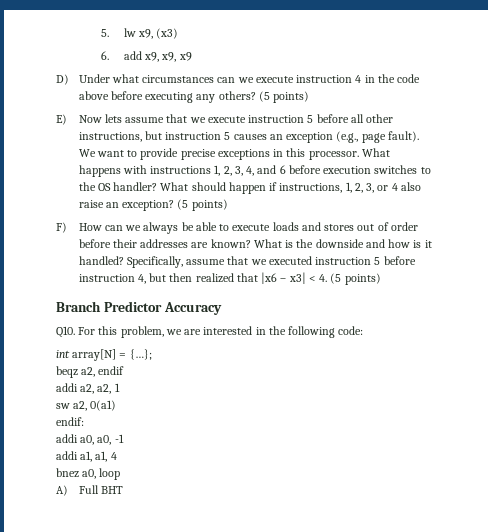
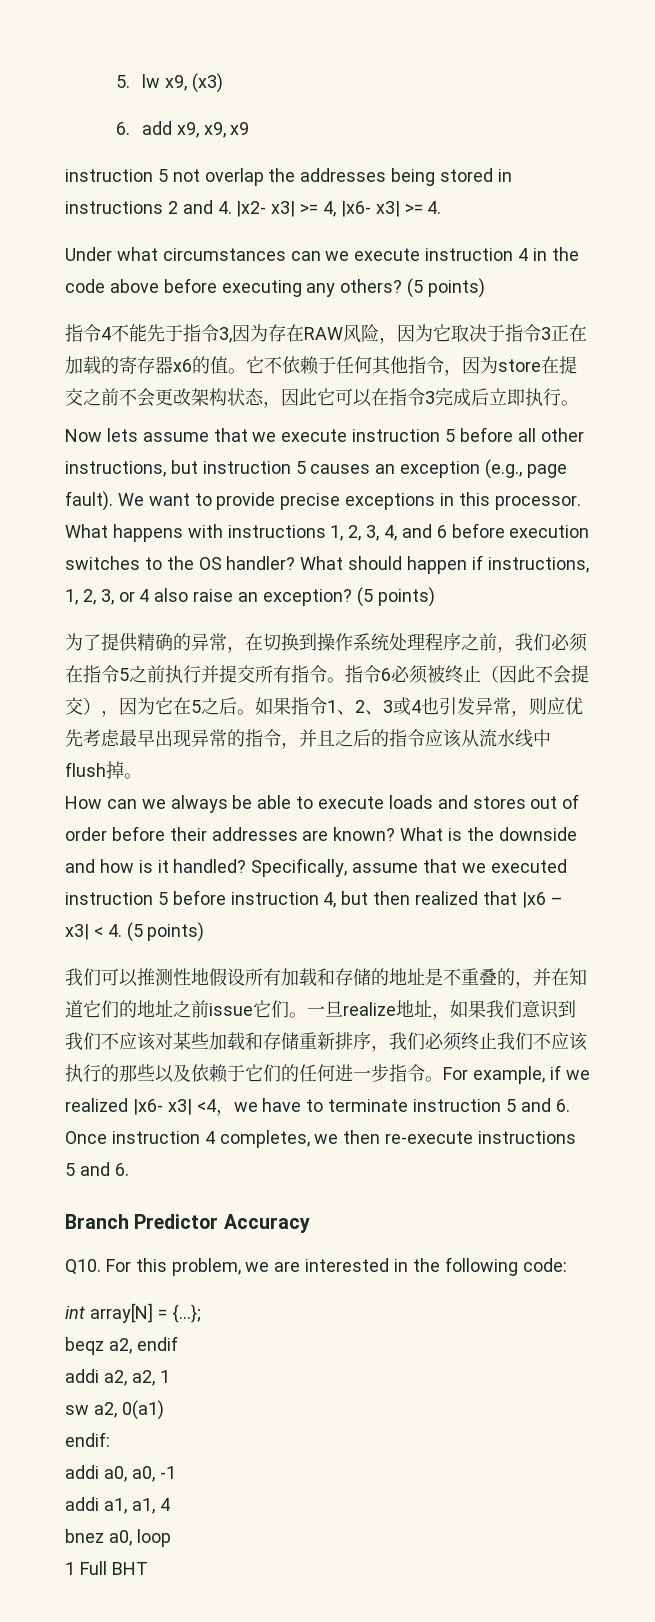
- D) Under what circumstances can we execute instruction 4 in the code above before executing any others?
+ instruction 5 not overlap the addresses being stored in instructions 2 and 4. |x2- x3| >= 4, |x6- x3| >= 4.
+ Under what circumstances can we execute instruction 4 in the code above before executing any others?
- E) Now lets assume that we execute instruction 5 before all other instructions, but instruction 5 causes an exception (e.g., page fault).
+ 指令4不能先于指令3,因为存在RAW风险，因为它取决于指令3正在加载的寄存器x6的值。它不依赖于任何其他指令，因为store在提交之前不会更改架构状态，因此它可以在指令3完成后立即执行。
+ Now lets assume that we execute instruction 5 before all other instructions, but instruction 5 causes an exception (e.g., page fault).
- F) How can we always be able to execute loads and stores out of order before their addresses are known?
+ 为了提供精确的异常，在切换到操作系统处理程序之前，我们必须在指令5之前执行并提交所有指令。指令6必须被终止（因此不会提交），因为它在5之后。如果指令1、2、3或4也引发异常，则应优先考虑最早出现异常的指令，并且之后的指令应该从流水线中flush掉。
+ How can we always be able to execute loads and stores out of order before their addresses are known?
+ 我们可以推测性地假设所有加载和存储的地址是不重叠的，并在知道它们的地址之前issue它们。一旦realize地址，如果我们意识到我们不应该对某些加载和存储重新排序，我们必须终止我们不应该执行的那些以及依赖于它们的任何进一步指令。For example, if we realized |x6- x3| <4，we have to terminate instruction 5 and 6. Once instruction 4 completes, we then re-execute instructions 5 and 6.
- A) Full BHT
+ 1 Full BHT

